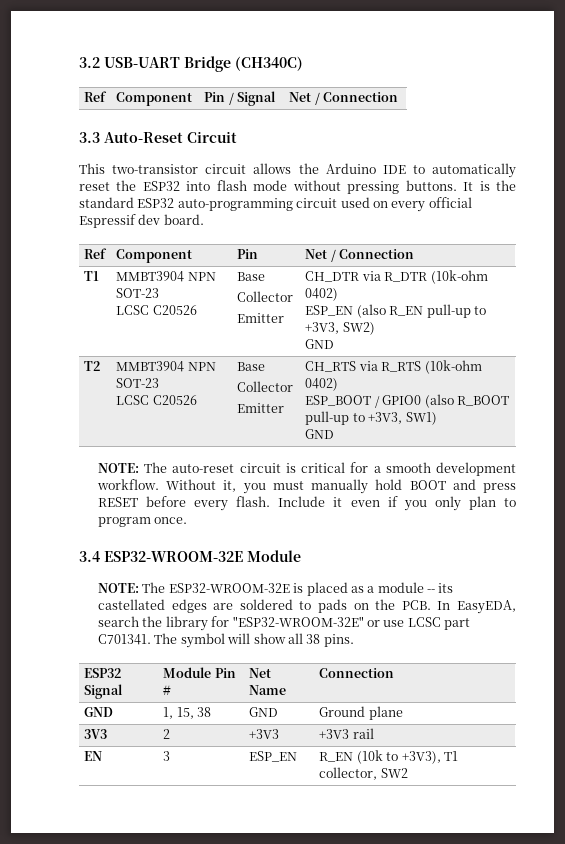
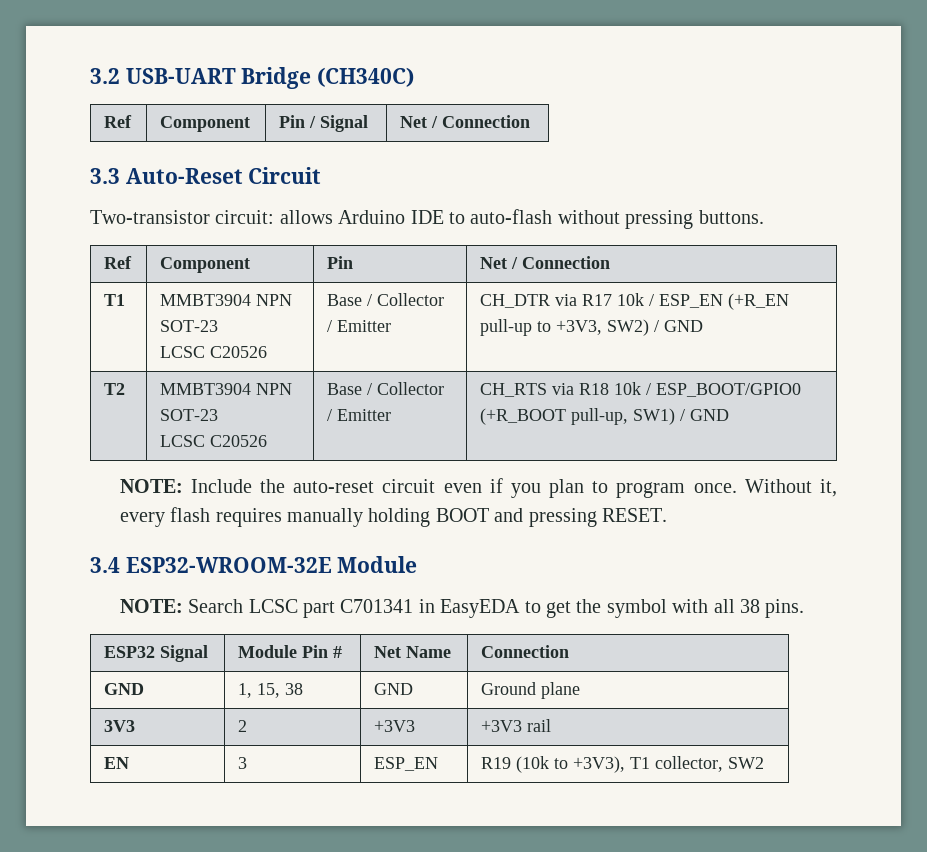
- This two-transistor circuit allows the Arduino IDE to automatically reset the ESP32 into flash mode without pressing buttons. It is the standard ESP32 auto-programming circuit used on every official Espressif dev board.
+ Two-transistor circuit: allows Arduino IDE to auto-flash without pressing buttons.
  T1 | MMBT3904 NPN SOT-23
- LCSC C20526 | Base
- Collector
- Emitter | CH_DTR via R_DTR (10k-ohm 0402)
- ESP_EN (also R_EN pull-up to +3V3, SW2)
- GND
+ LCSC C20526 | Base / Collector / Emitter | CH_DTR via R17 10k / ESP_EN (+R_EN pull-up to +3V3, SW2) / GND
  T2 | MMBT3904 NPN SOT-23
- LCSC C20526 | Base
- Collector
- Emitter | CH_RTS via R_RTS (10k-ohm 0402)
- ESP_BOOT / GPIO0 (also R_BOOT pull-up to +3V3, SW1)
- GND
+ LCSC C20526 | Base / Collector / Emitter | CH_RTS via R18 10k / ESP_BOOT/GPIO0 (+R_BOOT pull-up, SW1) / GND
- NOTE: The auto-reset circuit is critical for a smooth development workflow. Without it, you must manually hold BOOT and press RESET before every flash. Include it even if you only plan to program once.
+ NOTE: Include the auto-reset circuit even if you plan to program once. Without it, every flash requires manually holding BOOT and pressing RESET.
  3.4 ESP32-WROOM-32E Module
- NOTE: The ESP32-WROOM-32E is placed as a module -- its castellated edges are soldered to pads on the PCB. In EasyEDA, search the library for "ESP32-WROOM-32E" or use LCSC part C701341. The symbol will show all 38 pins.
+ NOTE: Search LCSC part C701341 in EasyEDA to get the symbol with all 38 pins.
- EN | 3 | ESP_EN | R_EN (10k to +3V3), T1 collector, SW2
+ EN | 3 | ESP_EN | R19 (10k to +3V3), T1 collector, SW2

